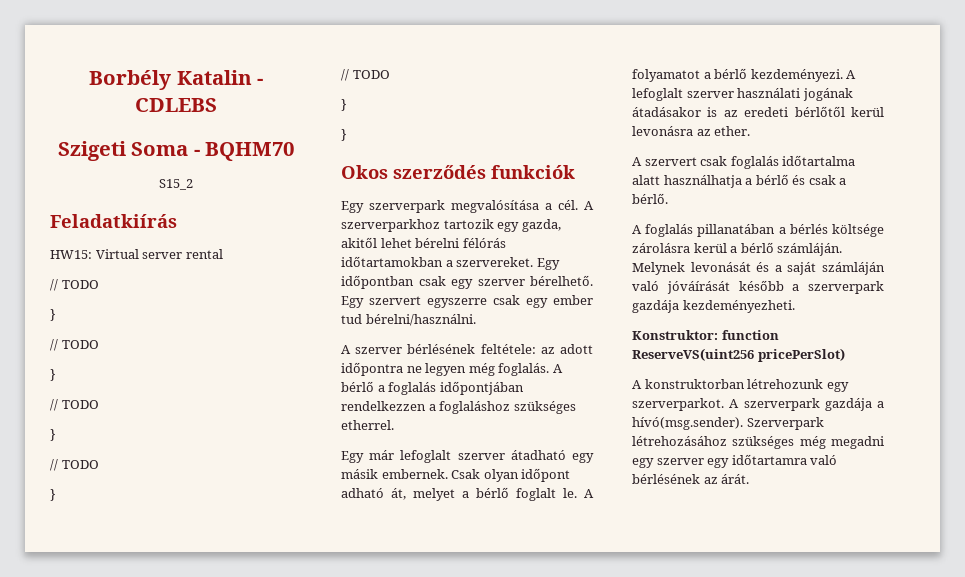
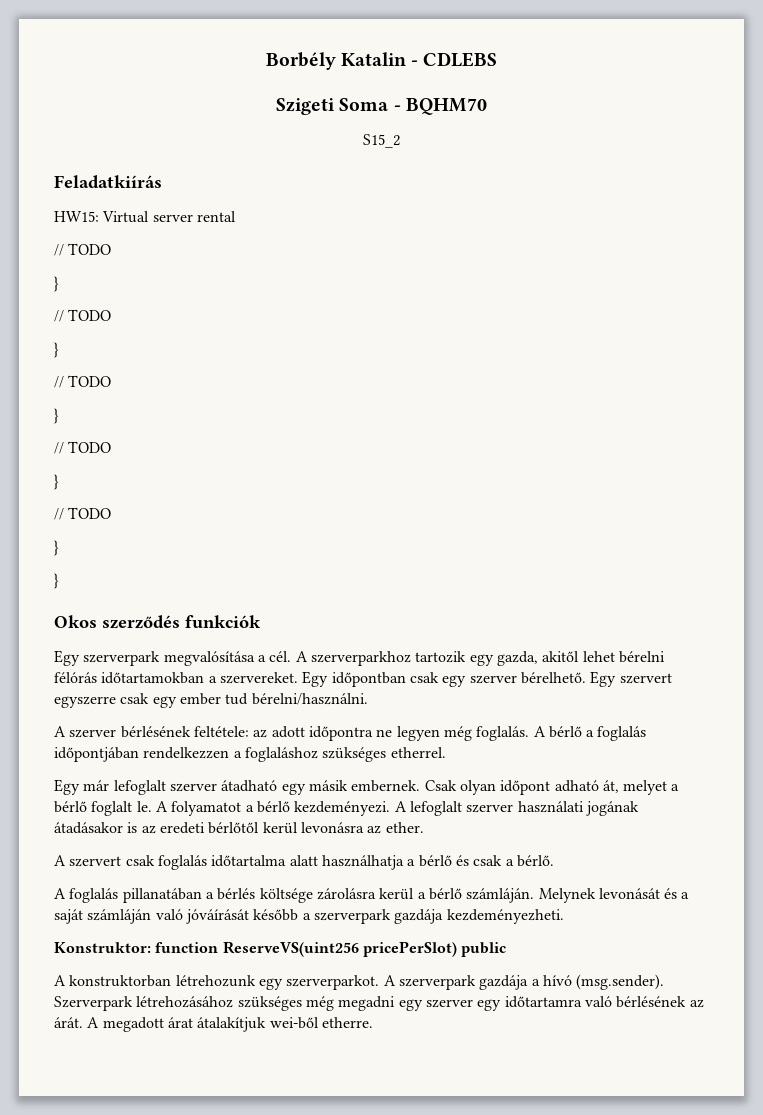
- Konstruktor: function ReserveVS(uint256 pricePerSlot)
+ Konstruktor: function ReserveVS(uint256 pricePerSlot) public
- A szerverpark gazdája a hívó(msg.sender). Szerverpark létrehozásához szükséges még megadni egy szerver egy időtartamra való bérlésének az árát.
+ A szerverpark gazdája a hívó (msg.sender). Szerverpark létrehozásához szükséges még megadni egy szerver egy időtartamra való bérlésének az árát.
+ A megadott árat átalakítjuk wei-ből etherre.

